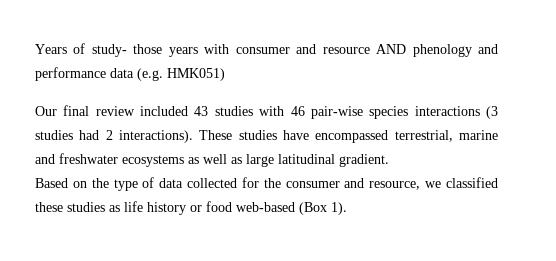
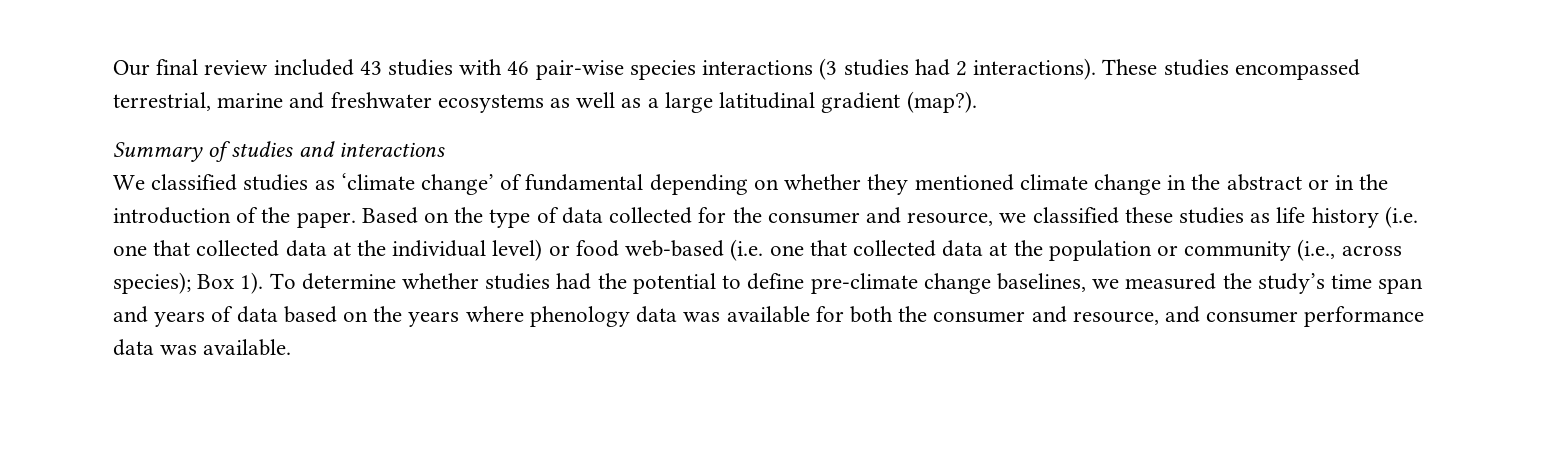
- Years of study- those years with consumer and resource AND phenology and performance data (e.g. HMK051)
- These studies have encompassed terrestrial, marine and freshwater ecosystems as well as large latitudinal gradient.
- Based on the type of data collected for the consumer and resource, we classified these studies as life history or food web-based (Box 1).
+ These studies encompassed terrestrial, marine and freshwater ecosystems as well as a large latitudinal gradient (map?).
+ Summary of studies and interactions
+ We classified studies as ‘climate change’ of fundamental depending on whether they mentioned climate change in the abstract or in the introduction of the paper. Based on the type of data collected for the consumer and resource, we classified these studies as life history (i.e. one that collected data at the individual level) or food web-based (i.e. one that collected data at the population or community (i.e., across species); Box 1). To determine whether studies had the potential to define pre-climate change baselines, we measured the study’s time span and years of data based on the years where phenology data was available for both the consumer and resource, and consumer performance data was available.

